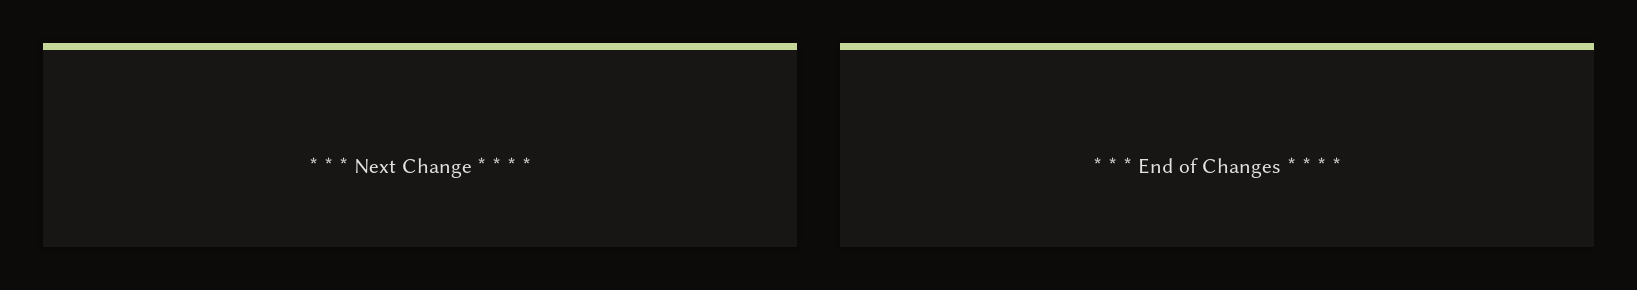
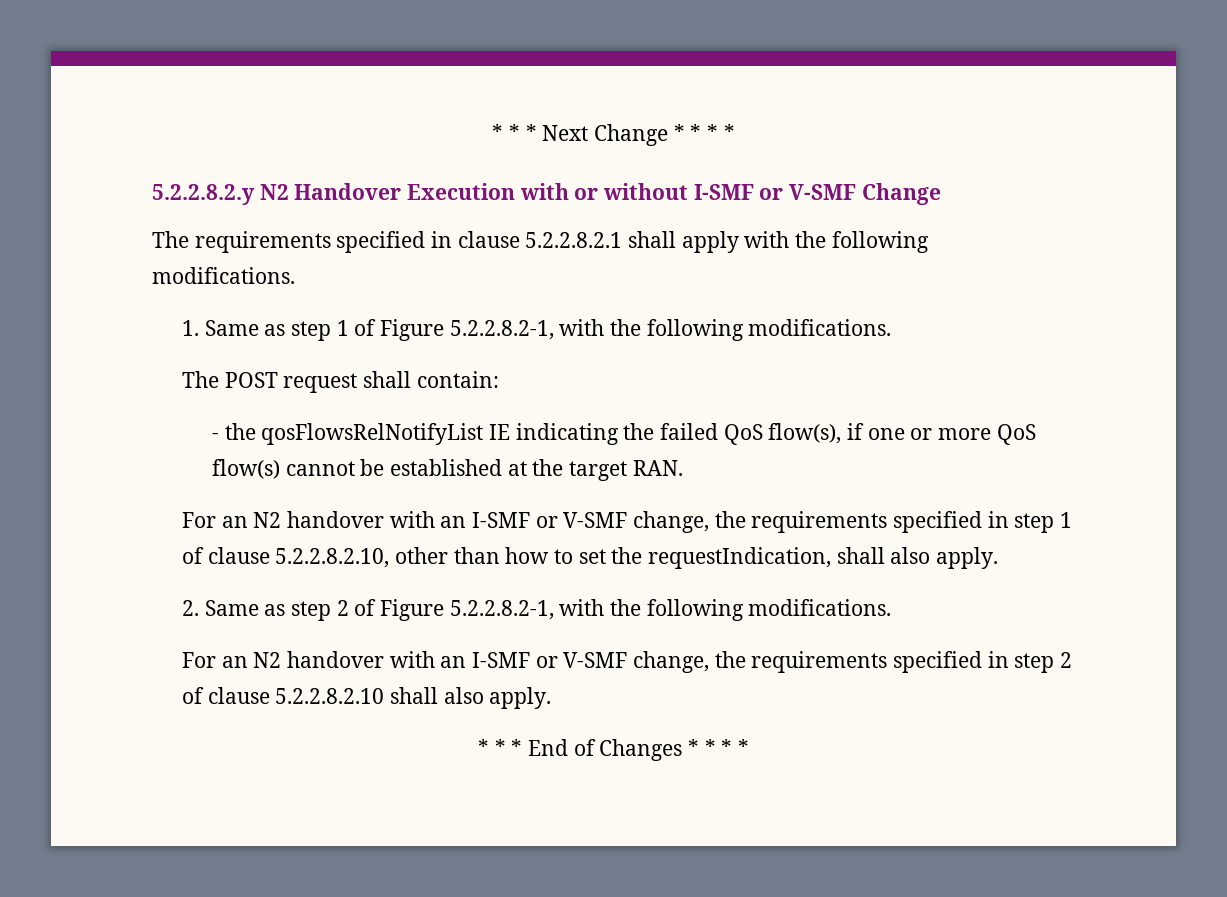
+ 5.2.2.8.2.y N2 Handover Execution with or without I-SMF or V-SMF Change
+ The requirements specified in clause 5.2.2.8.2.1 shall apply with the following modifications.
+ 1. Same as step 1 of Figure 5.2.2.8.2-1, with the following modifications.
+ The POST request shall contain:
+ - the qosFlowsRelNotifyList IE indicating the failed QoS flow(s), if one or more QoS flow(s) cannot be established at the target RAN.
+ For an N2 handover with an I-SMF or V-SMF change, the requirements specified in step 1 of clause 5.2.2.8.2.10, other than how to set the requestIndication, shall also apply.
+ 2. Same as step 2 of Figure 5.2.2.8.2-1, with the following modifications.
+ For an N2 handover with an I-SMF or V-SMF change, the requirements specified in step 2 of clause 5.2.2.8.2.10 shall also apply.

